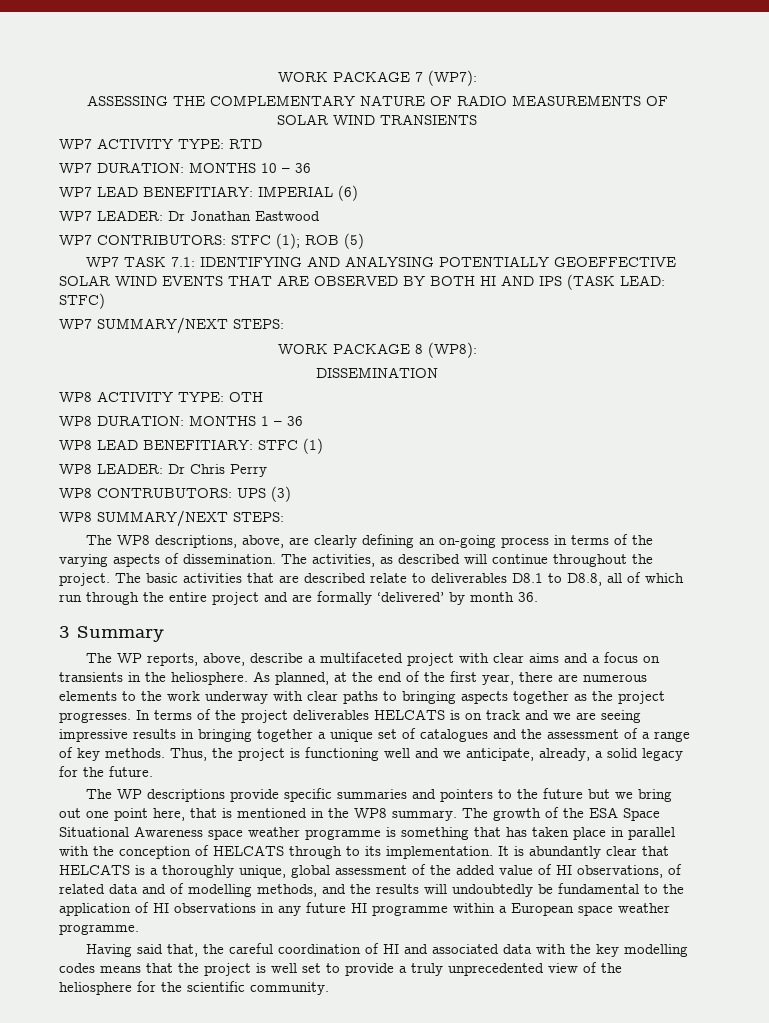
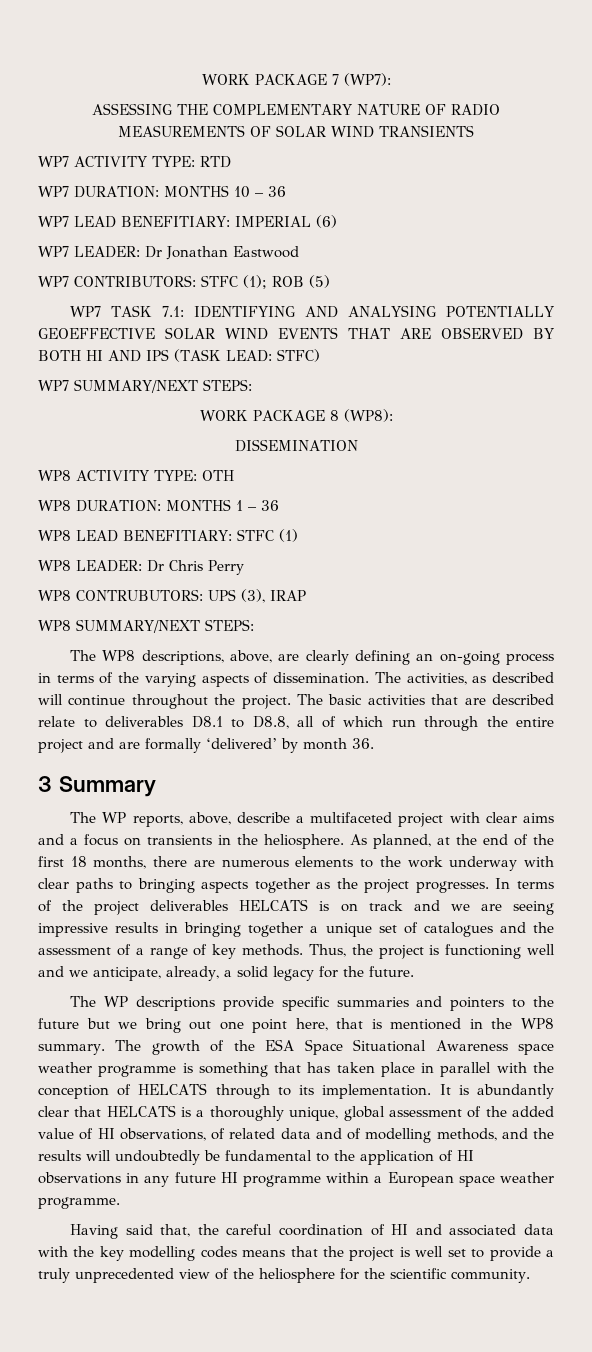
- WP8 CONTRUBUTORS: UPS (3)
+ WP8 CONTRUBUTORS: UPS (3), IRAP
- As planned, at the end of the first year, there are numerous elements to the work underway with clear paths to bringing aspects together as the project progresses.
+ As planned, at the end of the first 18 months, there are numerous elements to the work underway with clear paths to bringing aspects together as the project progresses.

